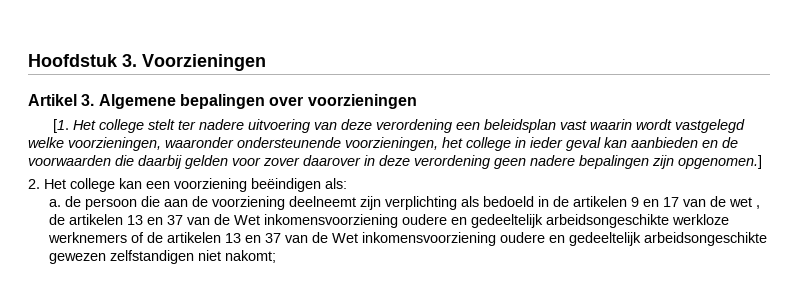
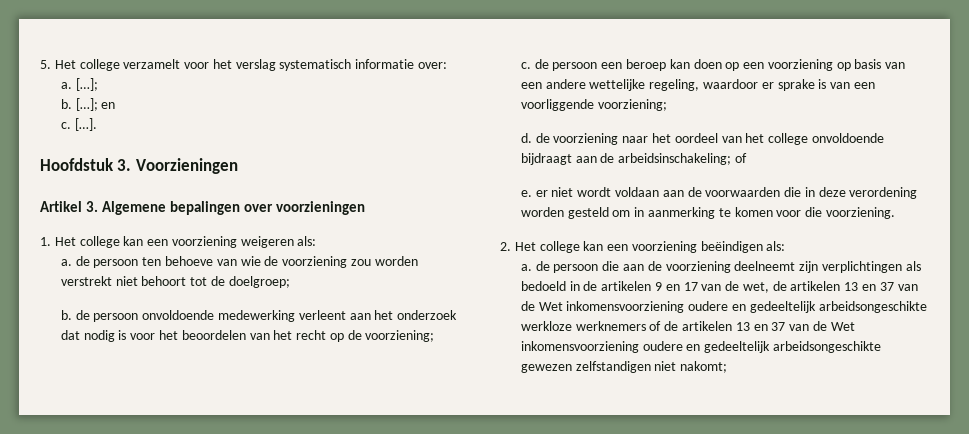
+ 5. Het college verzamelt voor het verslag systematisch informatie over:
+ a. […];
+ b. […]; en
+ c. […].
- [1. Het college stelt ter nadere uitvoering van deze verordening een beleidsplan vast waarin wordt vastgelegd welke voorzieningen, waaronder ondersteunende voorzieningen, het college in ieder geval kan aanbieden en de voorwaarden die daarbij gelden voor zover daarover in deze verordening geen nadere bepalingen zijn opgenomen.]
+ 1. Het college kan een voorziening weigeren als:
+ a. de persoon ten behoeve van wie de voorziening zou worden verstrekt niet behoort tot de doelgroep;
+ b. de persoon onvoldoende medewerking verleent aan het onderzoek dat nodig is voor het beoordelen van het recht op de voorziening;
+ c. de persoon een beroep kan doen op een voorziening op basis van een andere wettelijke regeling, waardoor er sprake is van een voorliggende voorziening;
+ d. de voorziening naar het oordeel van het college onvoldoende bijdraagt aan de arbeidsinschakeling; of
+ e. er niet wordt voldaan aan de voorwaarden die in deze verordening worden gesteld om in aanmerking te komen voor die voorziening.
- a. de persoon die aan de voorziening deelneemt zijn verplichting als bedoeld in de artikelen 9 en 17 van de wet , de artikelen 13 en 37 van de Wet inkomensvoorziening oudere en gedeeltelijk arbeidsongeschikte werkloze werknemers of de artikelen 13 en 37 van de Wet inkomensvoorziening oudere en gedeeltelijk arbeidsongeschikte gewezen zelfstandigen niet nakomt;
+ a. de persoon die aan de voorziening deelneemt zijn verplichtingen als bedoeld in de artikelen 9 en 17 van de wet, de artikelen 13 en 37 van de Wet inkomensvoorziening oudere en gedeeltelijk arbeidsongeschikte werkloze werknemers of de artikelen 13 en 37 van de Wet inkomensvoorziening oudere en gedeeltelijk arbeidsongeschikte gewezen zelfstandigen niet nakomt;

